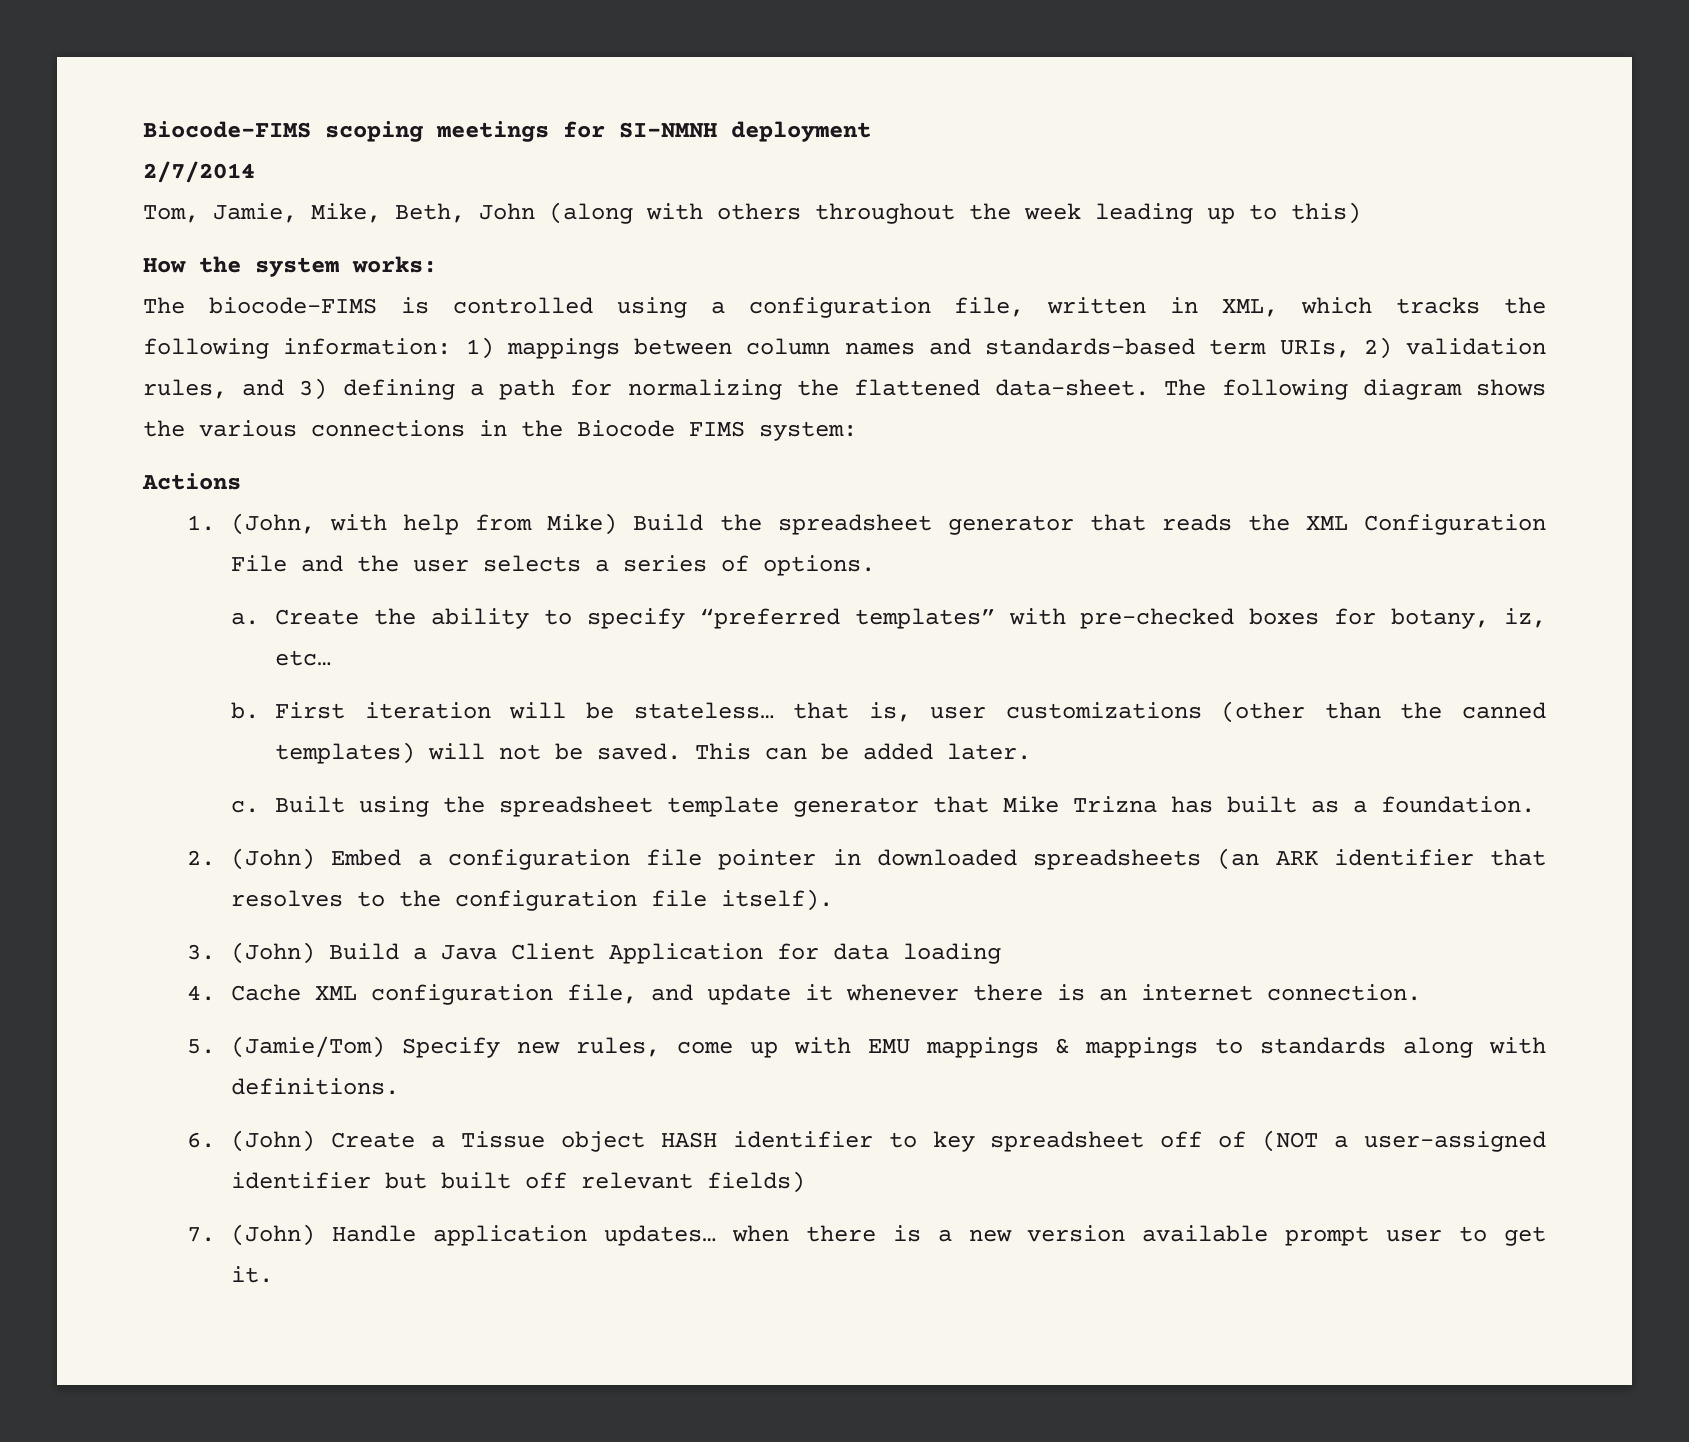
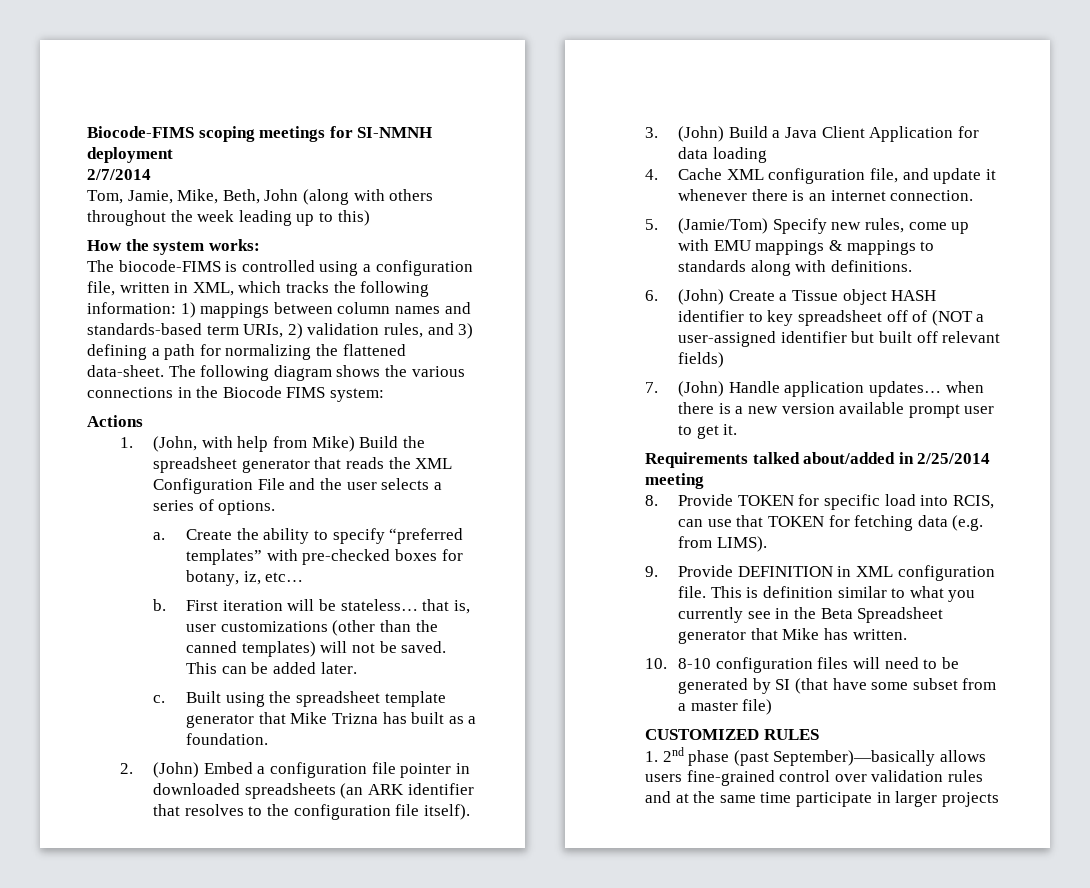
+ Requirements talked about/added in 2/25/2014 meeting
+ 8. Provide TOKEN for specific load into RCIS, can use that TOKEN for fetching data (e.g. from LIMS).
+ 9. Provide DEFINITION in XML configuration file. This is definition similar to what you currently see in the Beta Spreadsheet generator that Mike has written.
+ 10. 8-10 configuration files will need to be generated by SI (that have some subset from a master file)
+ CUSTOMIZED RULES
+ 1. 2nd phase (past September)—basically allows users fine-grained control over validation rules and at the same time participate in larger projects

